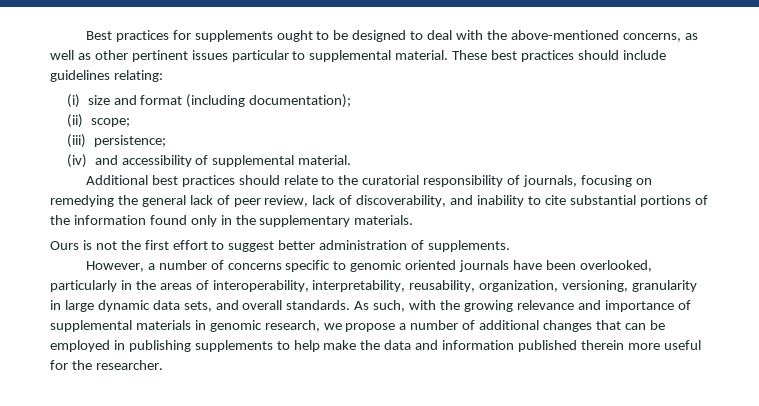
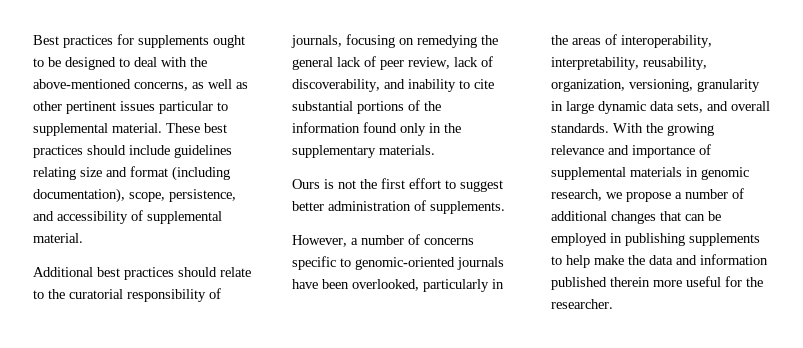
- These best practices should include guidelines relating:
- (i) size and format (including documentation);
- (ii) scope;
- (iii) persistence;
- (iv) and accessibility of supplemental material.
+ These best practices should include guidelines relating size and format (including documentation), scope, persistence, and accessibility of supplemental material.
- However, a number of concerns specific to genomic oriented journals have been overlooked, particularly in the areas of interoperability, interpretability, reusability, organization, versioning, granularity in large dynamic data sets, and overall standards.
+ However, a number of concerns specific to genomic-oriented journals have been overlooked, particularly in the areas of interoperability, interpretability, reusability, organization, versioning, granularity in large dynamic data sets, and overall standards.
- As such, with the growing relevance and importance of supplemental materials in genomic research, we propose a number of additional changes that can be employed in publishing supplements to help make the data and information published therein more useful for the researcher.
+ With the growing relevance and importance of supplemental materials in genomic research, we propose a number of additional changes that can be employed in publishing supplements to help make the data and information published therein more useful for the researcher.

